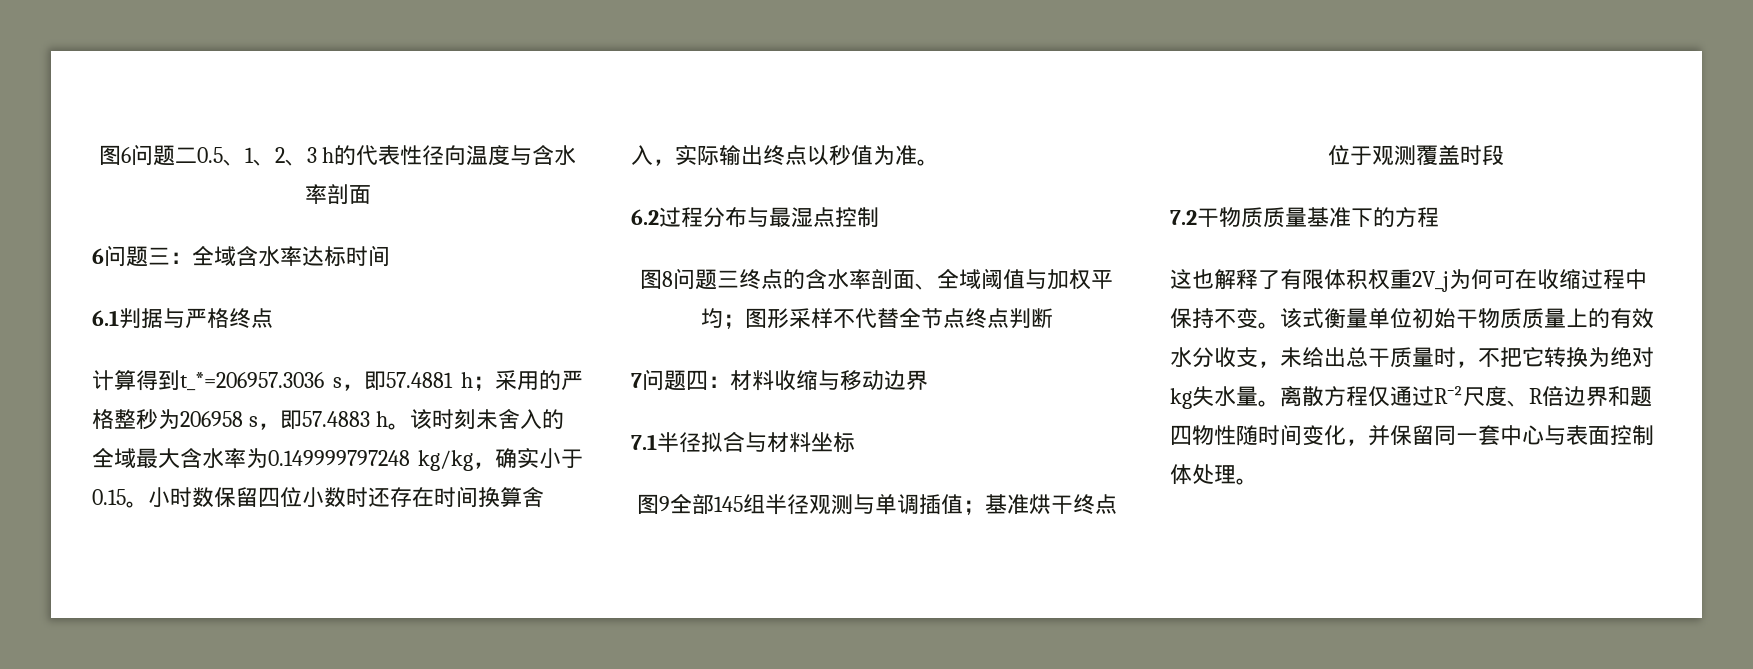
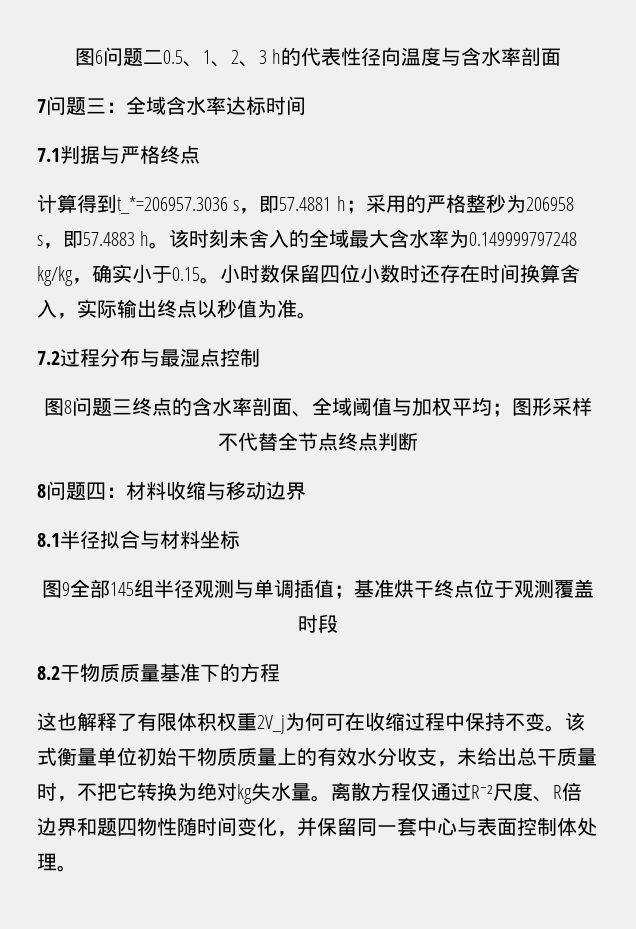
- 6问题三：全域含水率达标时间
+ 7问题三：全域含水率达标时间
- 6.1判据与严格终点
+ 7.1判据与严格终点
- 6.2过程分布与最湿点控制
+ 7.2过程分布与最湿点控制
- 7问题四：材料收缩与移动边界
+ 8问题四：材料收缩与移动边界
- 7.1半径拟合与材料坐标
+ 8.1半径拟合与材料坐标
- 7.2干物质质量基准下的方程
+ 8.2干物质质量基准下的方程

